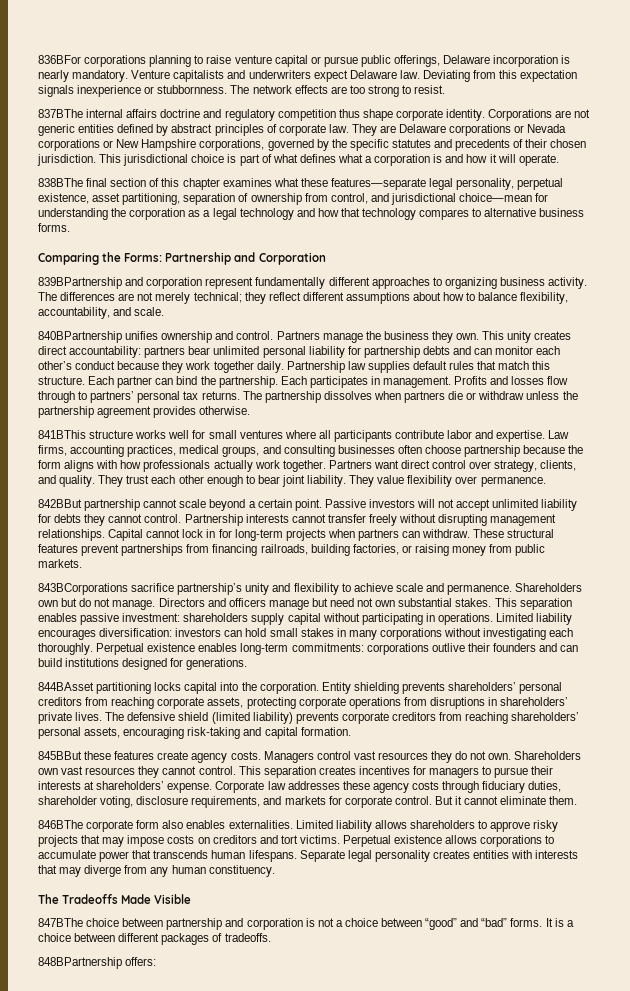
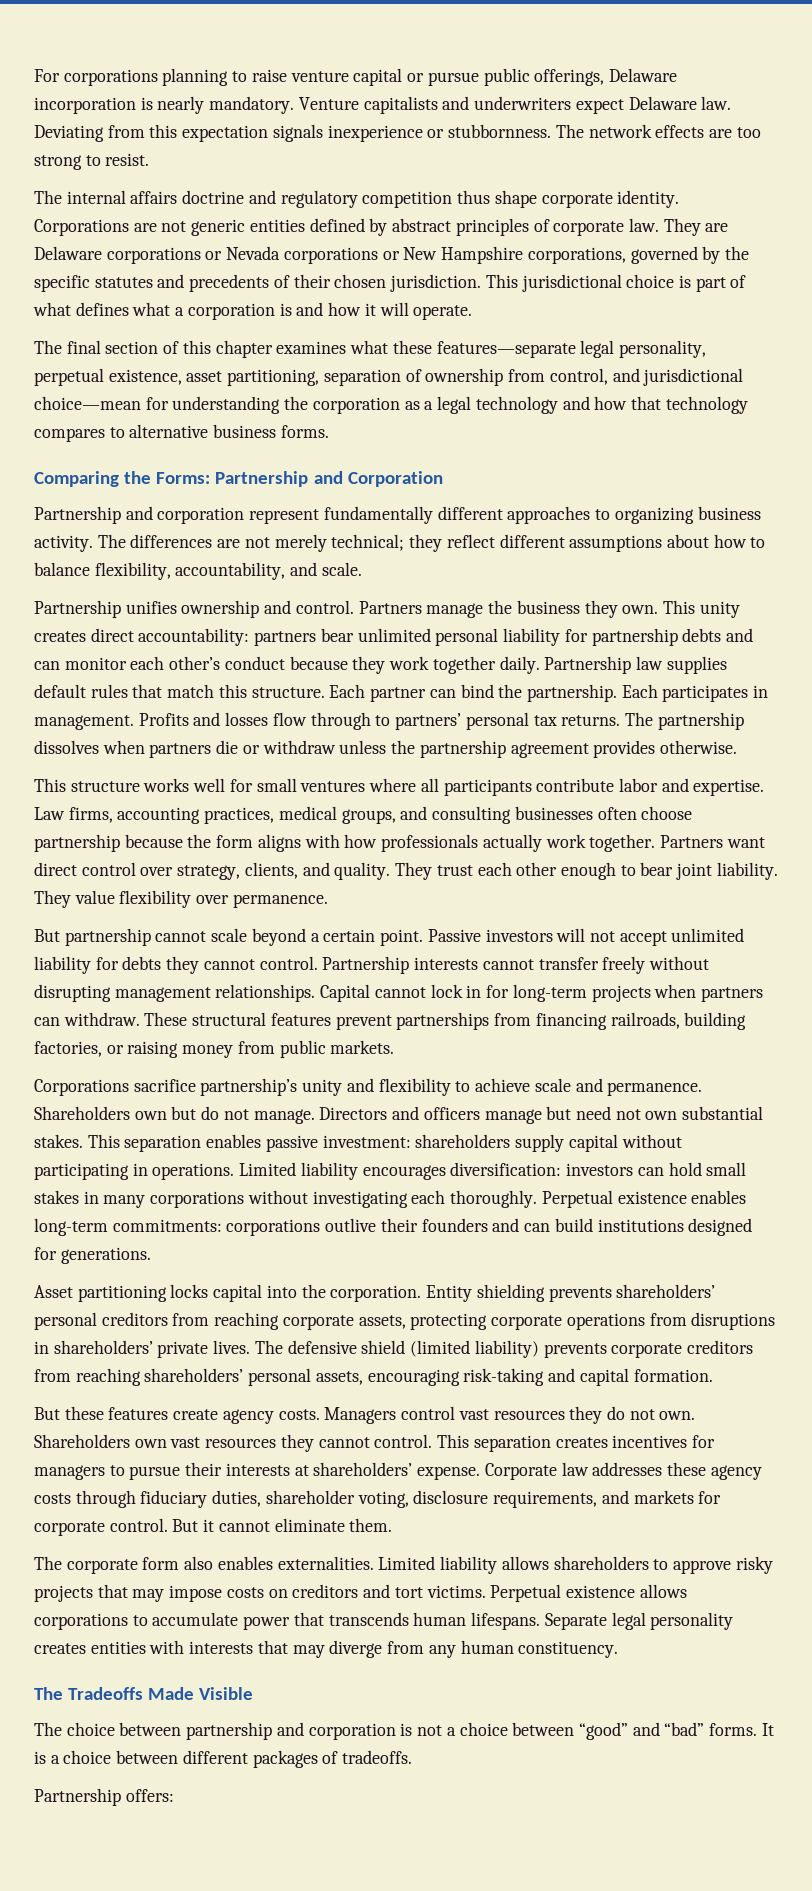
- 836BFor corporations planning to raise venture capital or pursue public offerings, Delaware incorporation is nearly mandatory.
+ For corporations planning to raise venture capital or pursue public offerings, Delaware incorporation is nearly mandatory.
- 837BThe internal affairs doctrine and regulatory competition thus shape corporate identity.
+ The internal affairs doctrine and regulatory competition thus shape corporate identity.
- 838BThe final section of this chapter examines what these features—separate legal personality, perpetual existence, asset partitioning, separation of ownership from control, and jurisdictional choice—mean for understanding the corporation as a legal technology and how that technology compares to alternative business forms.
+ The final section of this chapter examines what these features—separate legal personality, perpetual existence, asset partitioning, separation of ownership from control, and jurisdictional choice—mean for understanding the corporation as a legal technology and how that technology compares to alternative business forms.
- 839BPartnership and corporation represent fundamentally different approaches to organizing business activity.
+ Partnership and corporation represent fundamentally different approaches to organizing business activity.
- 840BPartnership unifies ownership and control.
+ Partnership unifies ownership and control.
- 841BThis structure works well for small ventures where all participants contribute labor and expertise.
+ This structure works well for small ventures where all participants contribute labor and expertise.
- 842BBut partnership cannot scale beyond a certain point.
+ But partnership cannot scale beyond a certain point.
- 843BCorporations sacrifice partnership’s unity and flexibility to achieve scale and permanence.
+ Corporations sacrifice partnership’s unity and flexibility to achieve scale and permanence.
- 844BAsset partitioning locks capital into the corporation.
+ Asset partitioning locks capital into the corporation.
- 845BBut these features create agency costs.
+ But these features create agency costs.
- 846BThe corporate form also enables externalities.
+ The corporate form also enables externalities.
- 847BThe choice between partnership and corporation is not a choice between “good” and “bad” forms.
+ The choice between partnership and corporation is not a choice between “good” and “bad” forms.
- 848BPartnership offers:
+ Partnership offers:

